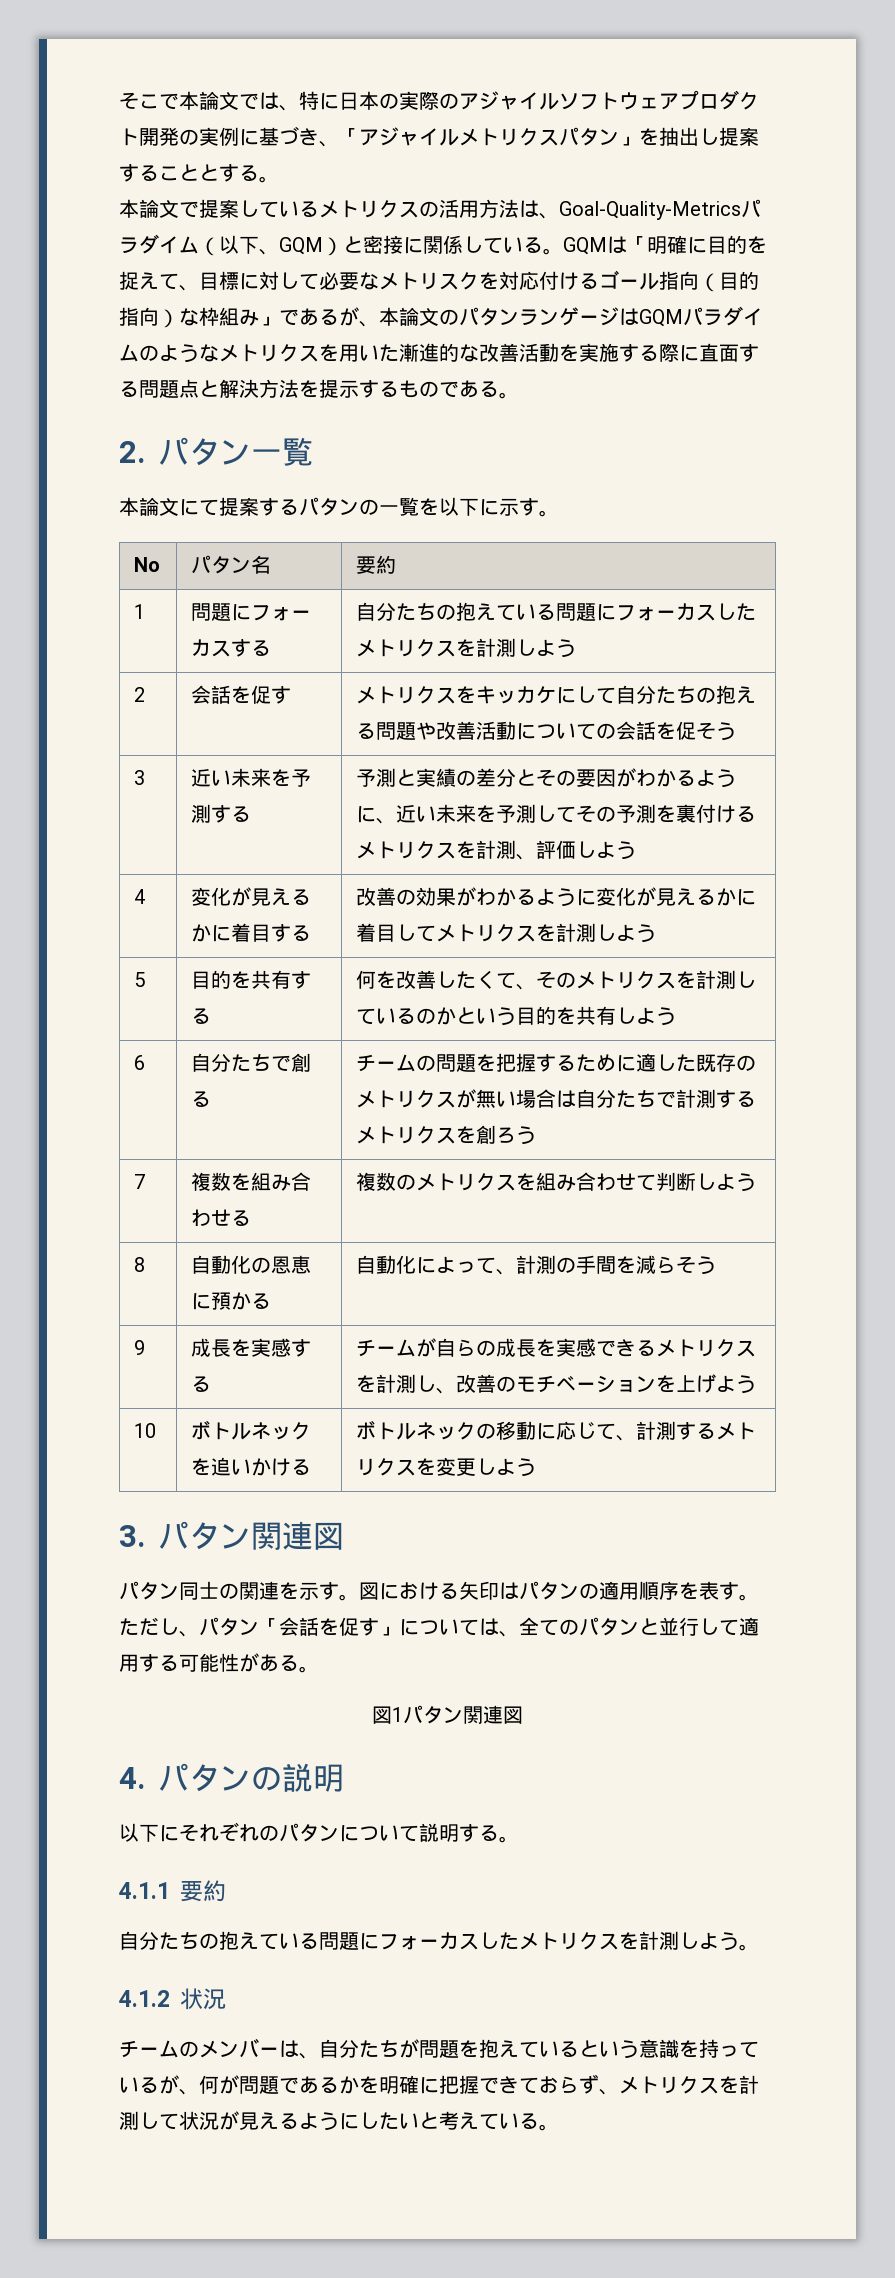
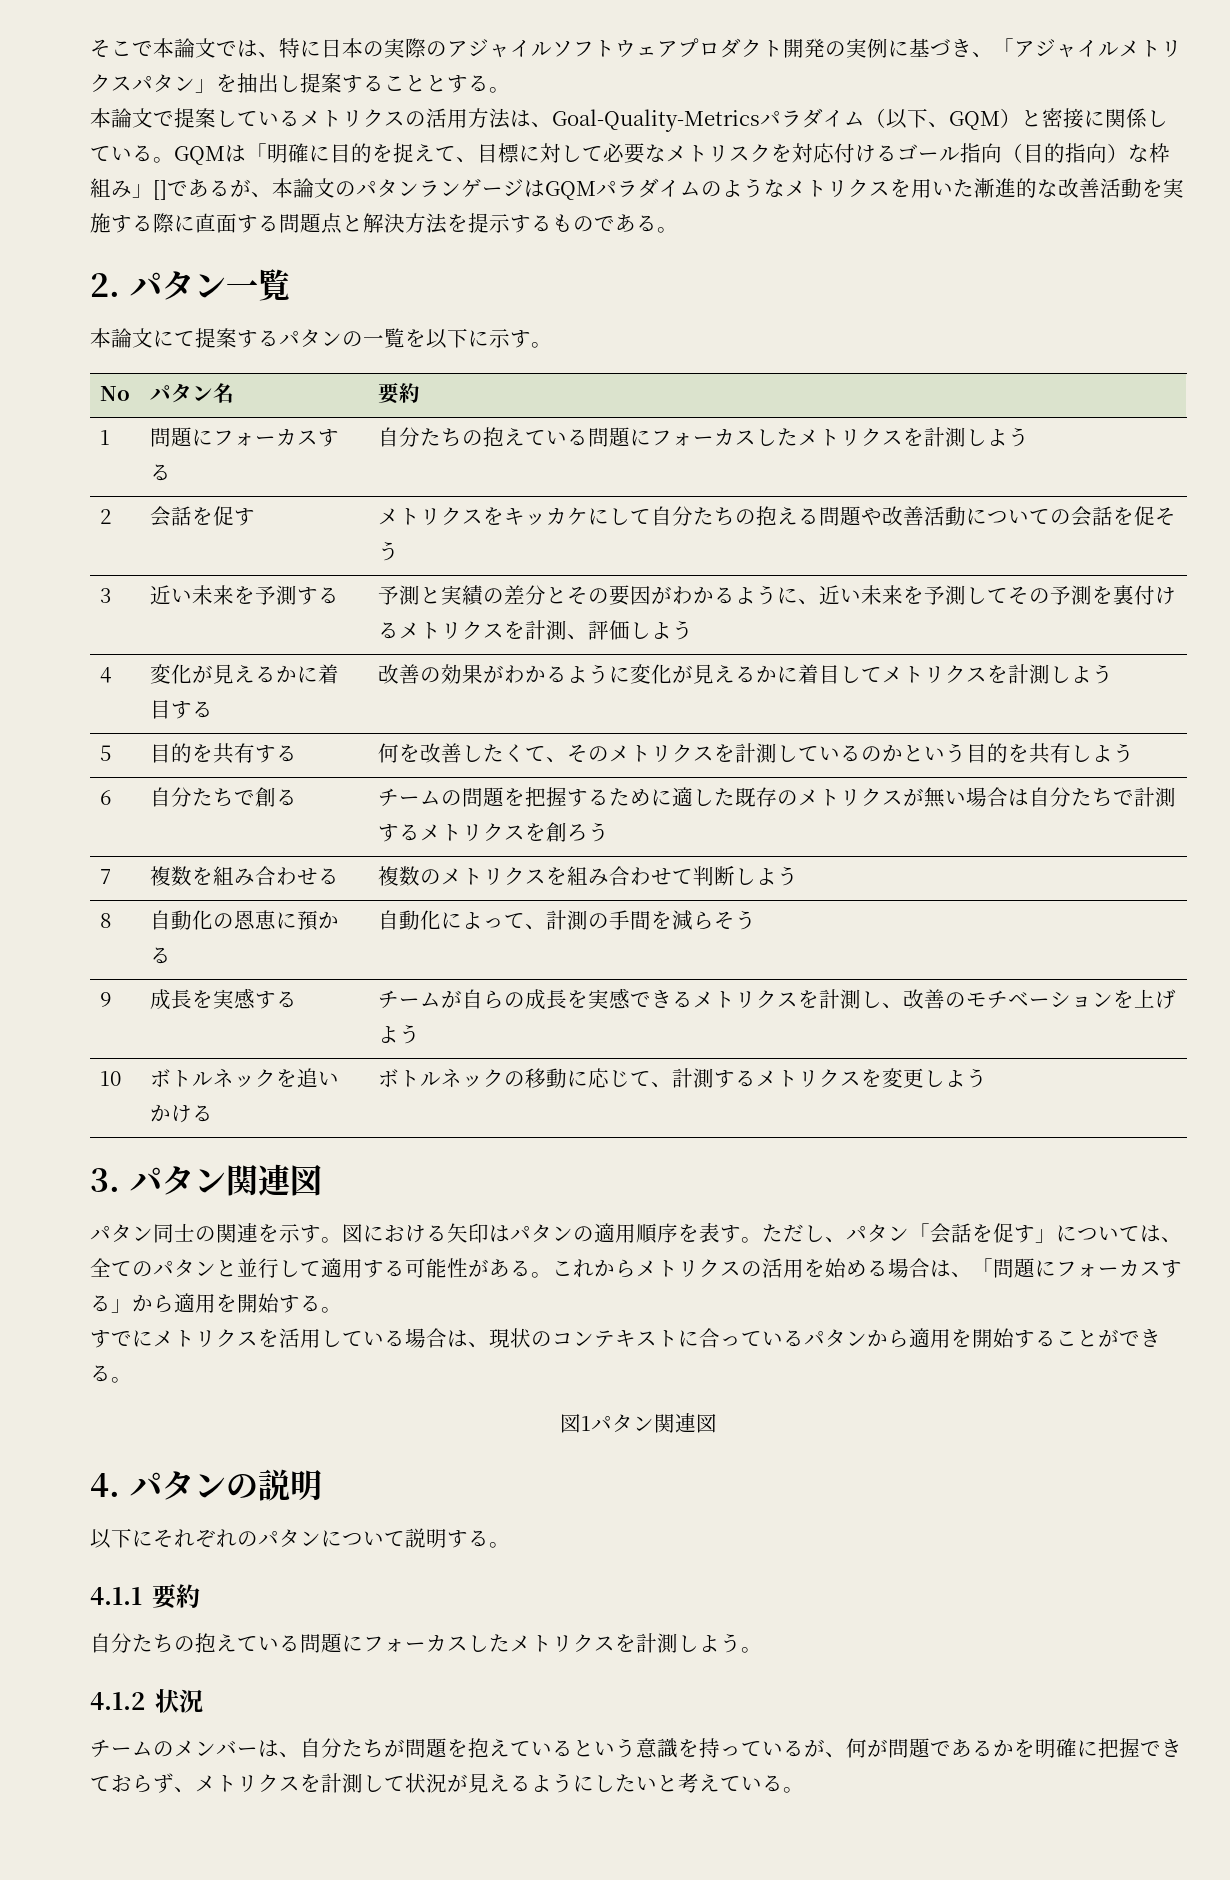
- GQMは「明確に目的を捉えて、目標に対して必要なメトリスクを対応付けるゴール指向（目的指向）な枠組み」であるが、本論文のパタンランゲージはGQMパラダイムのようなメトリクスを用いた漸進的な改善活動を実施する際に直面する問題点と解決方法を提示するものである。
+ GQMは「明確に目的を捉えて、目標に対して必要なメトリスクを対応付けるゴール指向（目的指向）な枠組み」[]であるが、本論文のパタンランゲージはGQMパラダイムのようなメトリクスを用いた漸進的な改善活動を実施する際に直面する問題点と解決方法を提示するものである。
+ これからメトリクスの活用を始める場合は、「問題にフォーカスする」から適用を開始する。
+ すでにメトリクスを活用している場合は、現状のコンテキストに合っているパタンから適用を開始することができる。

